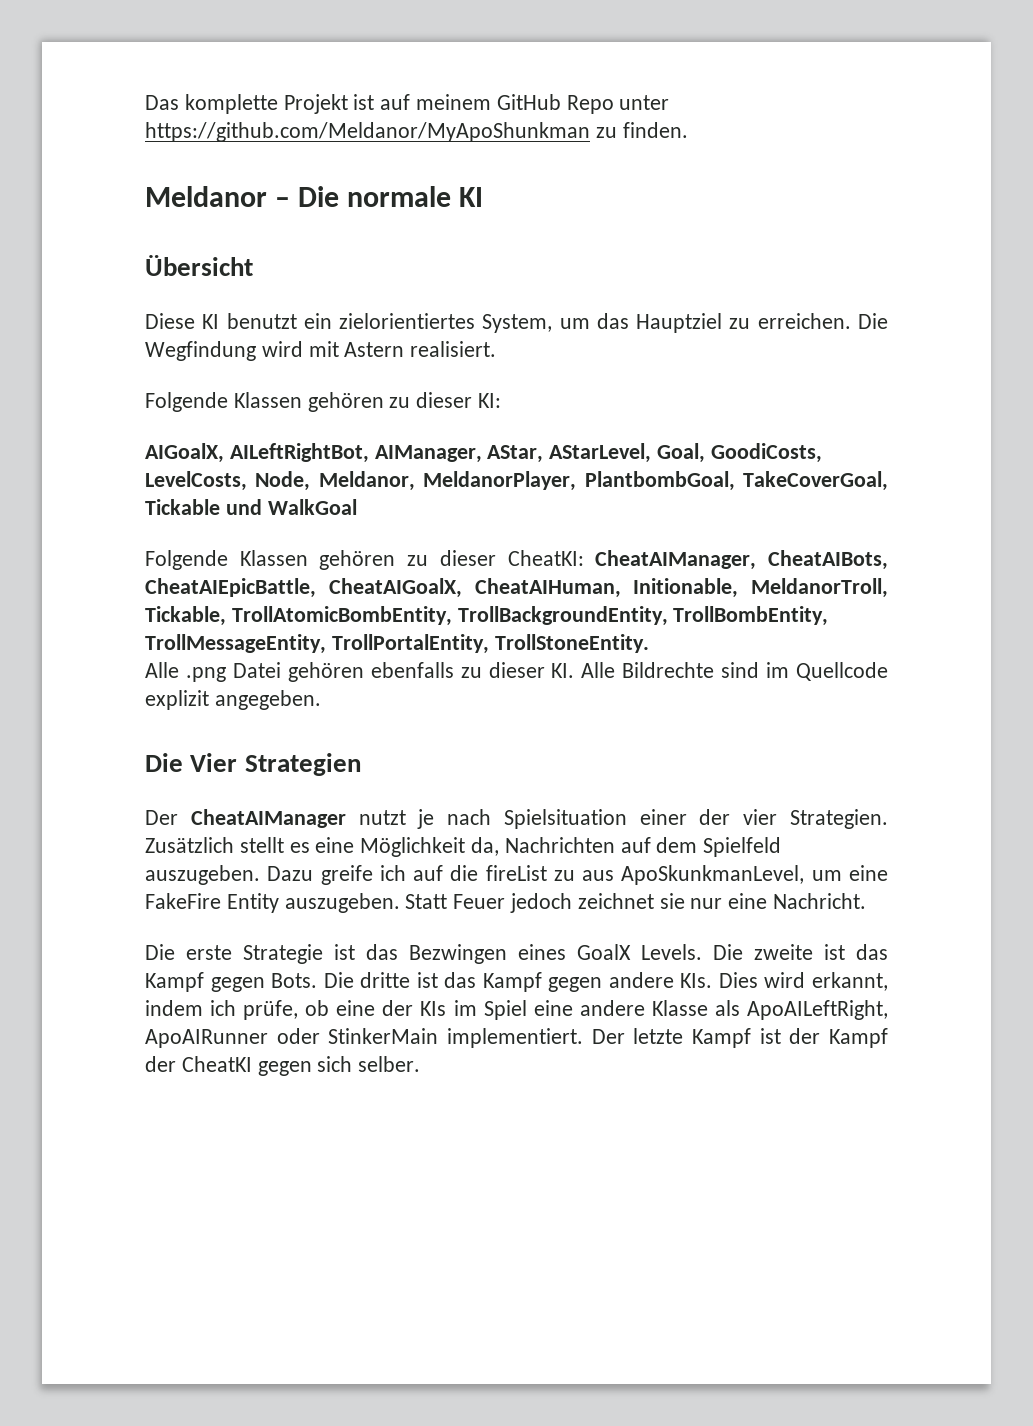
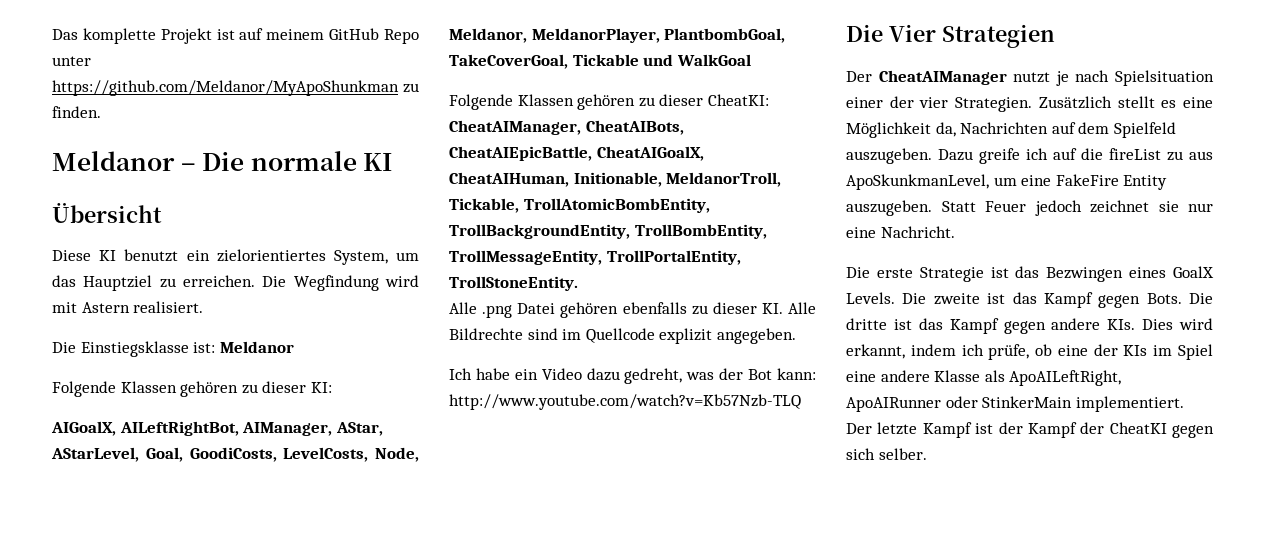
+ Die Einstiegsklasse ist: Meldanor
+ Ich habe ein Video dazu gedreht, was der Bot kann: http://www.youtube.com/watch?v=Kb57Nzb-TLQ

